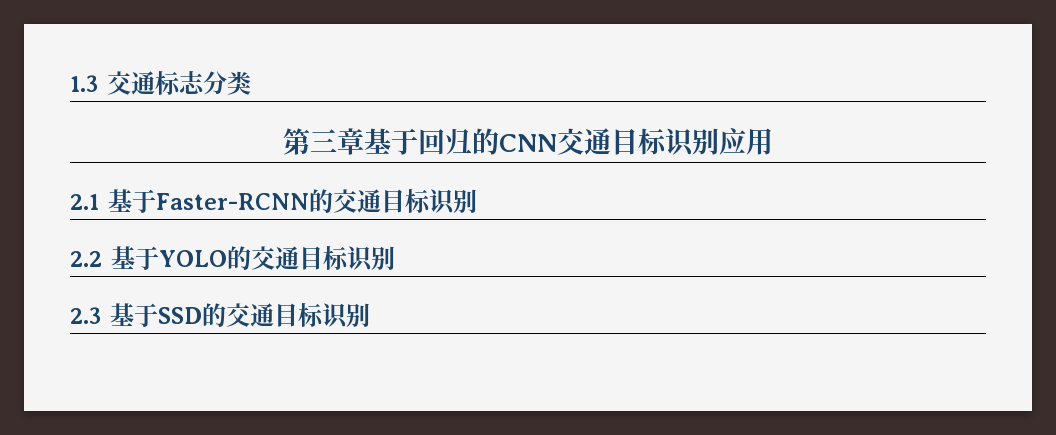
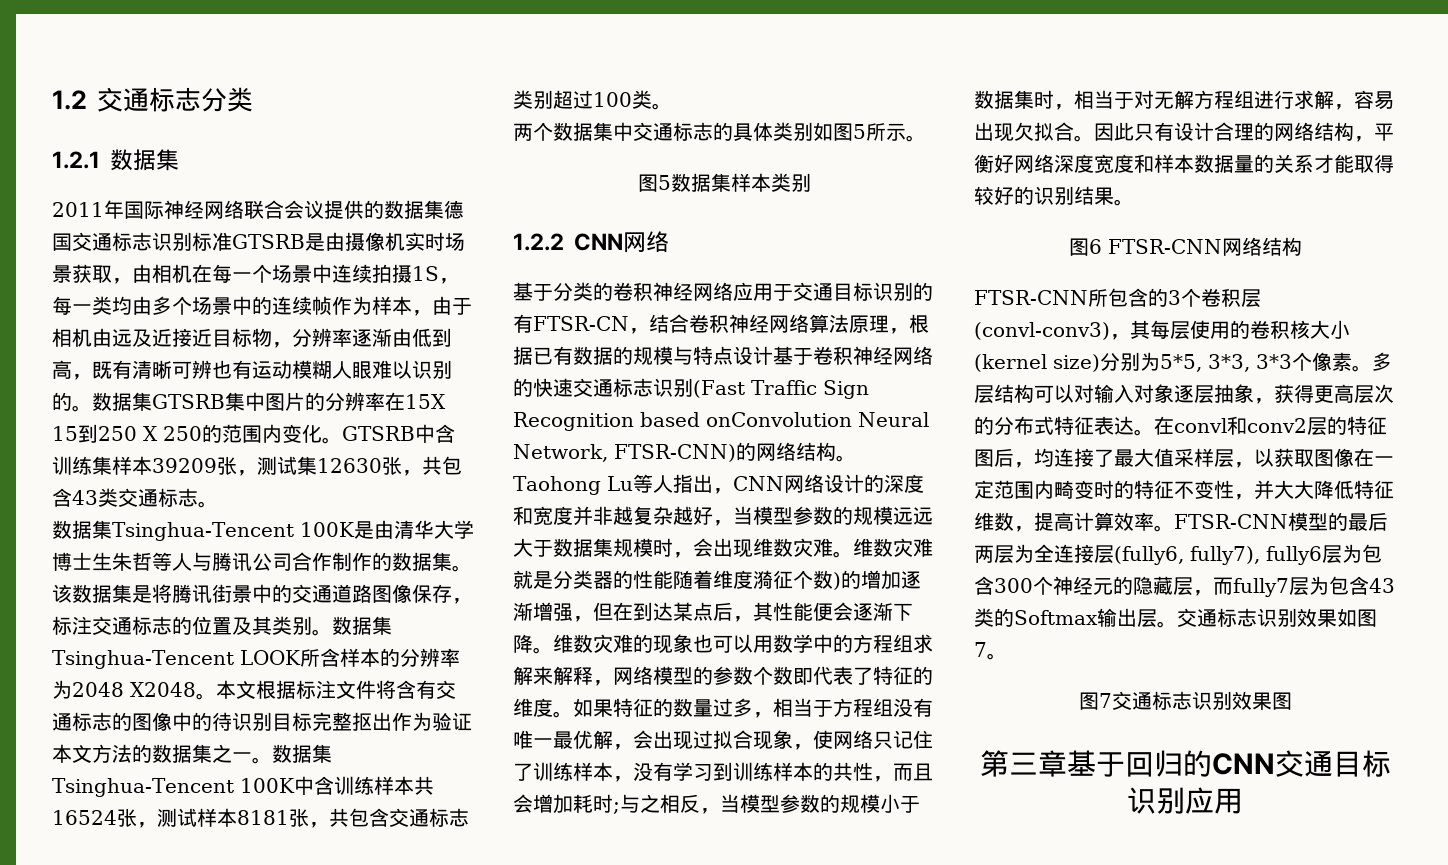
- 1.3交通标志分类
+ 1.2交通标志分类
+ 1.2.1数据集
+ 2011年国际神经网络联合会议提供的数据集德国交通标志识别标准GTSRB是由摄像机实时场景获取，由相机在每一个场景中连续拍摄1S，每一类均由多个场景中的连续帧作为样本，由于相机由远及近接近目标物，分辨率逐渐由低到高，既有清晰可辨也有运动模糊人眼难以识别的。数据集GTSRB集中图片的分辨率在15X 15到250 X 250的范围内变化。GTSRB中含训练集样本39209张，测试集12630张，共包含43类交通标志。
+ 数据集Tsinghua-Tencent 100K是由清华大学博士生朱哲等人与腾讯公司合作制作的数据集。该数据集是将腾讯街景中的交通道路图像保存，标注交通标志的位置及其类别。数据集Tsinghua-Tencent LOOK所含样本的分辨率为2048 X2048。本文根据标注文件将含有交通标志的图像中的待识别目标完整抠出作为验证本文方法的数据集之一。数据集Tsinghua-Tencent 100K中含训练样本共16524张，测试样本8181张，共包含交通标志类别超过100类。
+ 两个数据集中交通标志的具体类别如图5所示。
+ 图5数据集样本类别
+ 1.2.2 CNN网络
+ 基于分类的卷积神经网络应用于交通目标识别的有FTSR-CN，结合卷积神经网络算法原理，根据已有数据的规模与特点设计基于卷积神经网络的快速交通标志识别(Fast Traffic Sign Recognition based onConvolution Neural Network, FTSR-CNN)的网络结构。Taohong Lu等人指出，CNN网络设计的深度和宽度并非越复杂越好，当模型参数的规模远远大于数据集规模时，会出现维数灾难。维数灾难就是分类器的性能随着维度漪征个数)的增加逐渐增强，但在到达某点后，其性能便会逐渐下降。维数灾难的现象也可以用数学中的方程组求解来解释，网络模型的参数个数即代表了特征的维度。如果特征的数量过多，相当于方程组没有唯一最优解，会出现过拟合现象，使网络只记住了训练样本，没有学习到训练样本的共性，而且会增加耗时;与之相反，当模型参数的规模小于数据集时，相当于对无解方程组进行求解，容易出现欠拟合。因此只有设计合理的网络结构，平衡好网络深度宽度和样本数据量的关系才能取得较好的识别结果。
+ 图6 FTSR-CNN网络结构
+ FTSR-CNN所包含的3个卷积层(convl-conv3)，其每层使用的卷积核大小(kernel size)分别为5*5, 3*3, 3*3个像素。多层结构可以对输入对象逐层抽象，获得更高层次的分布式特征表达。在convl和conv2层的特征图后，均连接了最大值采样层，以获取图像在一定范围内畸变时的特征不变性，并大大降低特征维数，提高计算效率。FTSR-CNN模型的最后两层为全连接层(fully6, fully7), fully6层为包含300个神经元的隐藏层，而fully7层为包含43类的Softmax输出层。交通标志识别效果如图7。
+ 图7交通标志识别效果图
- 2.1基于Faster-RCNN的交通目标识别
- 2.2基于YOLO的交通目标识别
- 2.3基于SSD的交通目标识别

